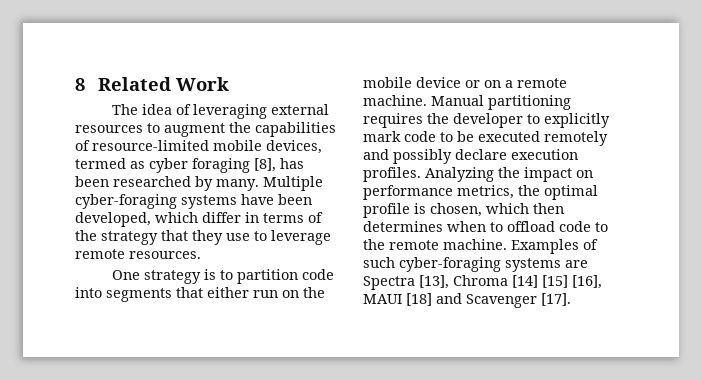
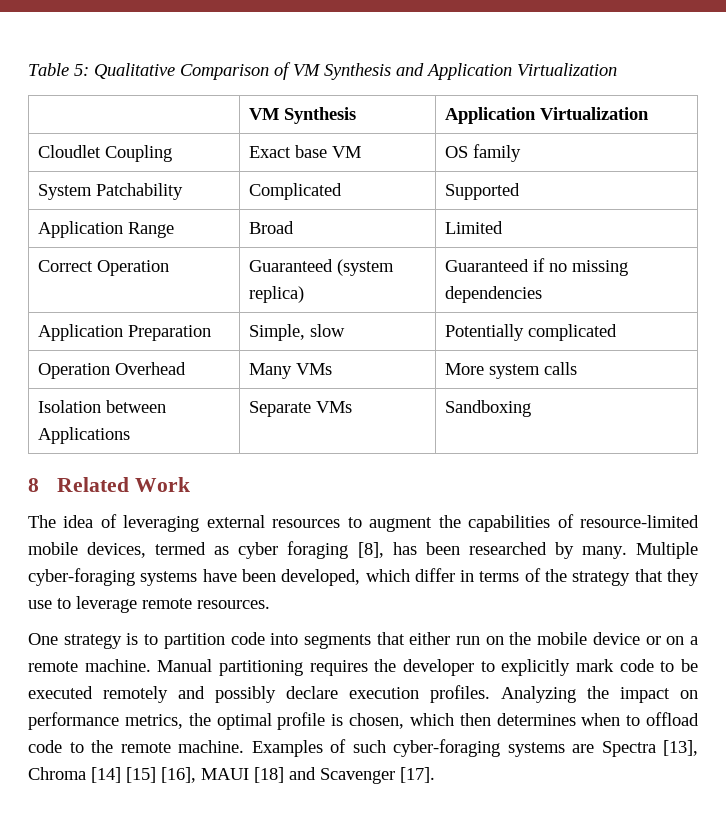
+ Table 5: Qualitative Comparison of VM Synthesis and Application Virtualization
+ | VM Synthesis | Application Virtualization
+ Cloudlet Coupling | Exact base VM | OS family
+ System Patchability | Complicated | Supported
+ Application Range | Broad | Limited
+ Correct Operation | Guaranteed (system replica) | Guaranteed if no missing dependencies
+ Application Preparation | Simple, slow | Potentially complicated
+ Operation Overhead | Many VMs | More system calls
+ Isolation between Applications | Separate VMs | Sandboxing

